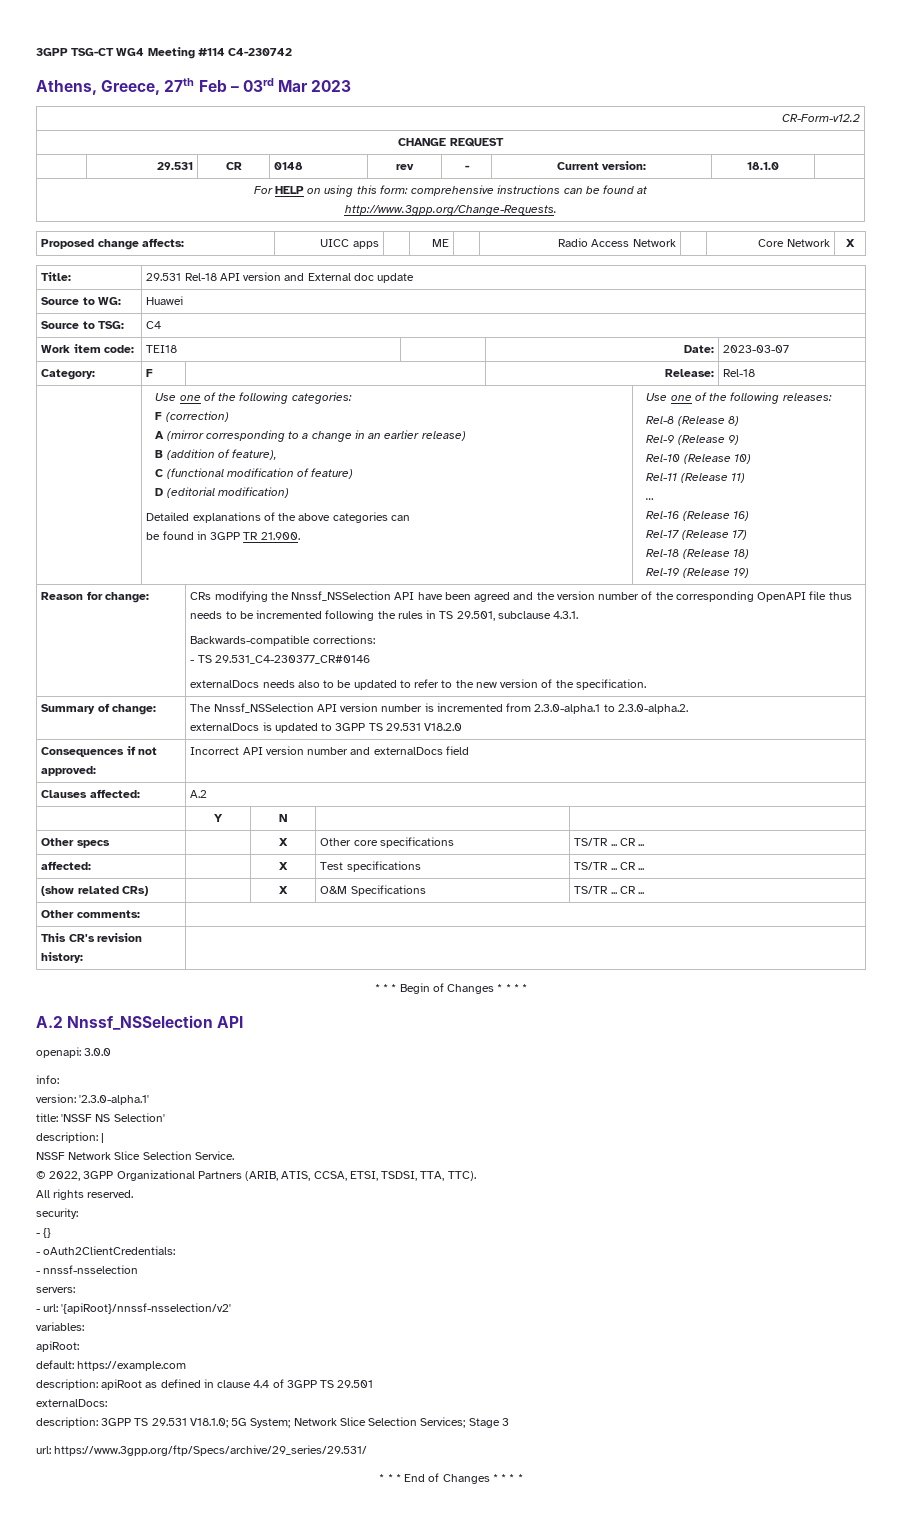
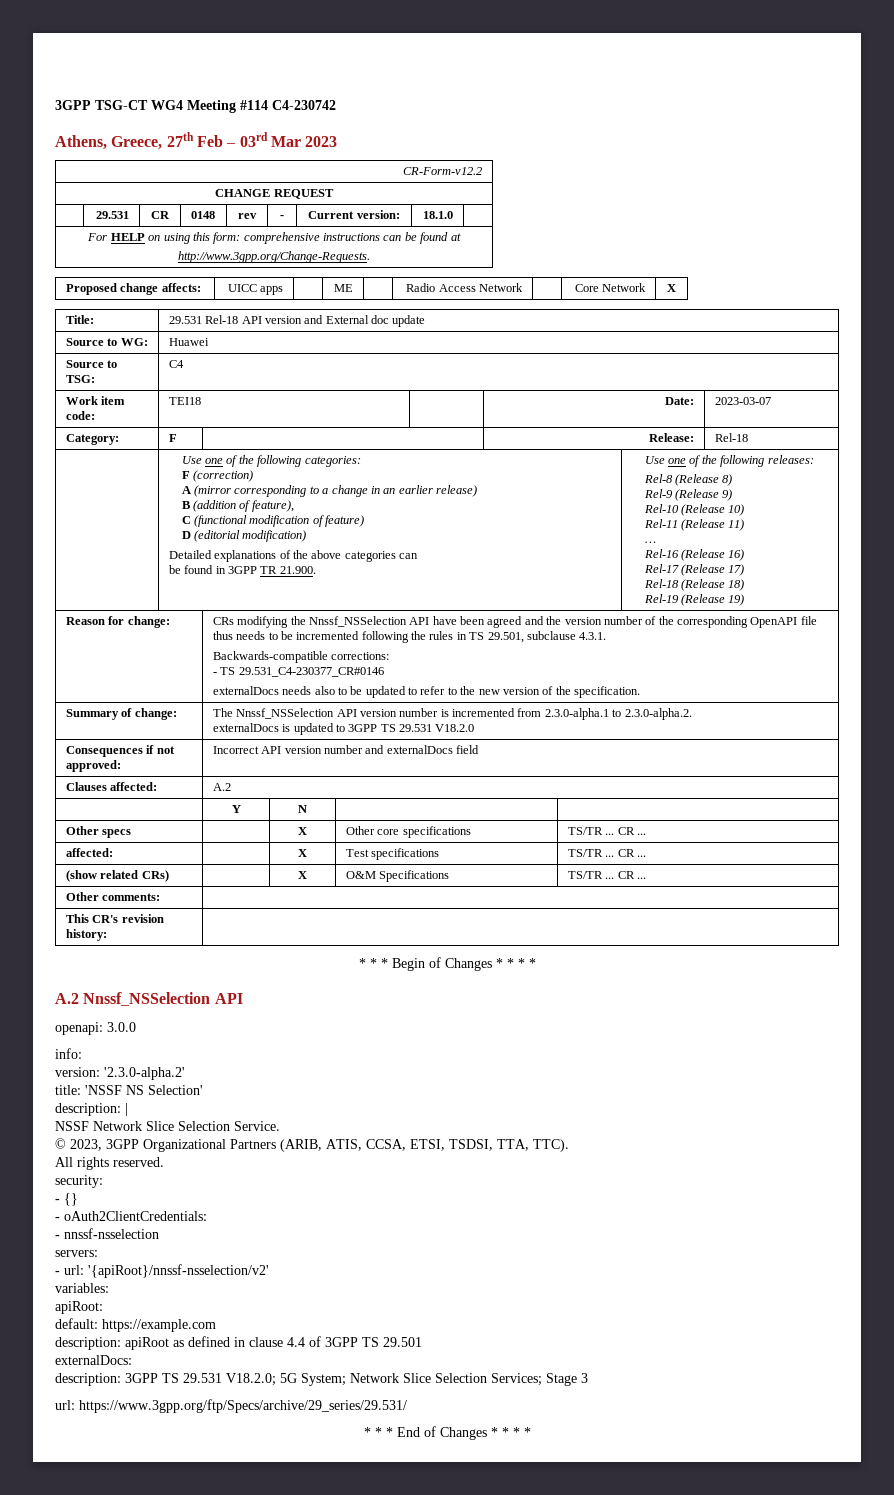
- version: '2.3.0-alpha.1'
+ version: '2.3.0-alpha.2'
- © 2022, 3GPP Organizational Partners (ARIB, ATIS, CCSA, ETSI, TSDSI, TTA, TTC).
+ © 2023, 3GPP Organizational Partners (ARIB, ATIS, CCSA, ETSI, TSDSI, TTA, TTC).
- description: 3GPP TS 29.531 V18.1.0; 5G System; Network Slice Selection Services; Stage 3
+ description: 3GPP TS 29.531 V18.2.0; 5G System; Network Slice Selection Services; Stage 3

